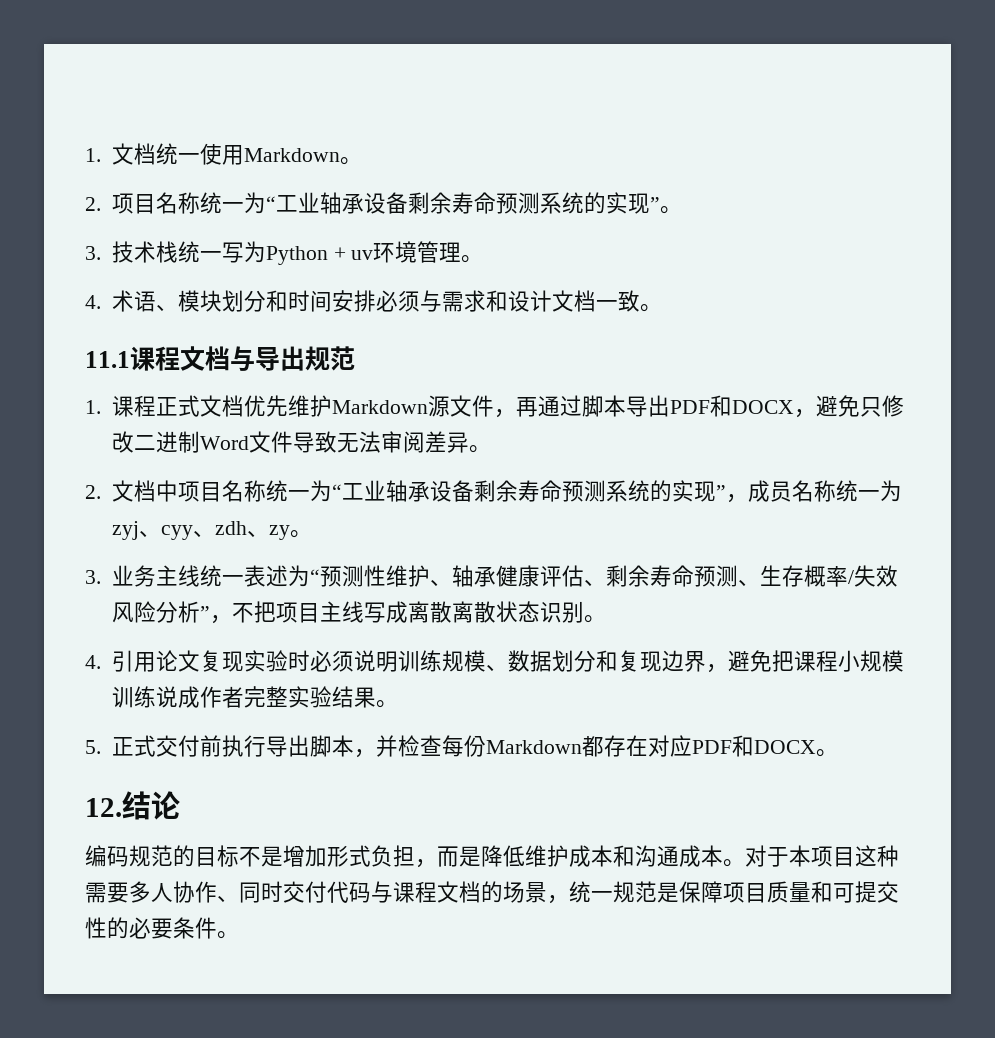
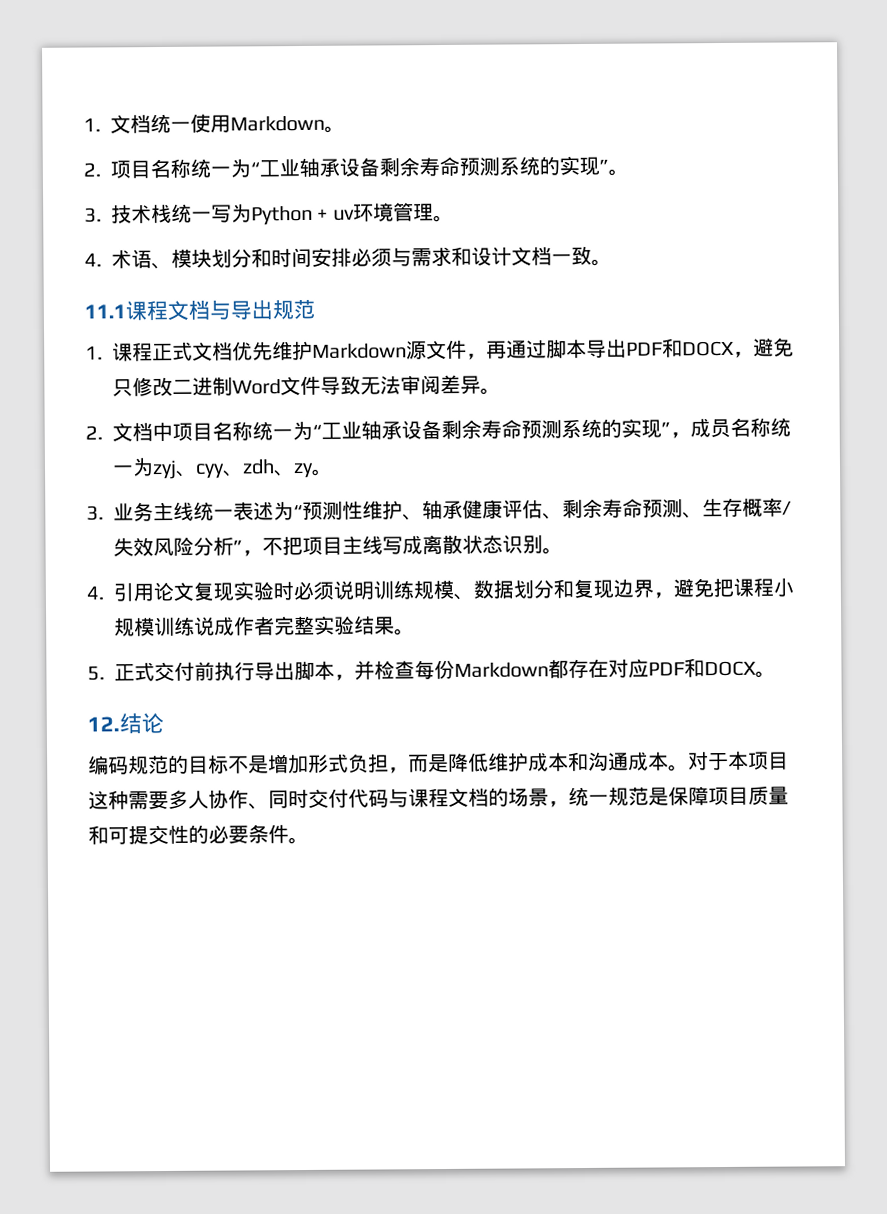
- 3.业务主线统一表述为“预测性维护、轴承健康评估、剩余寿命预测、生存概率/失效风险分析”，不把项目主线写成离散离散状态识别。
+ 3.业务主线统一表述为“预测性维护、轴承健康评估、剩余寿命预测、生存概率/失效风险分析”，不把项目主线写成离散状态识别。

